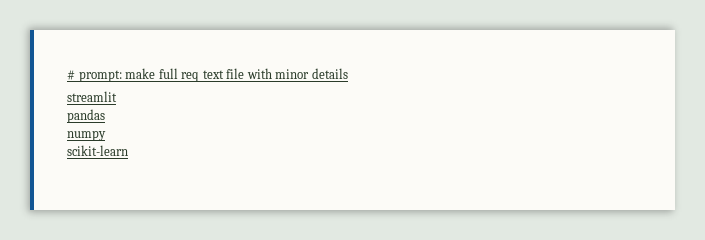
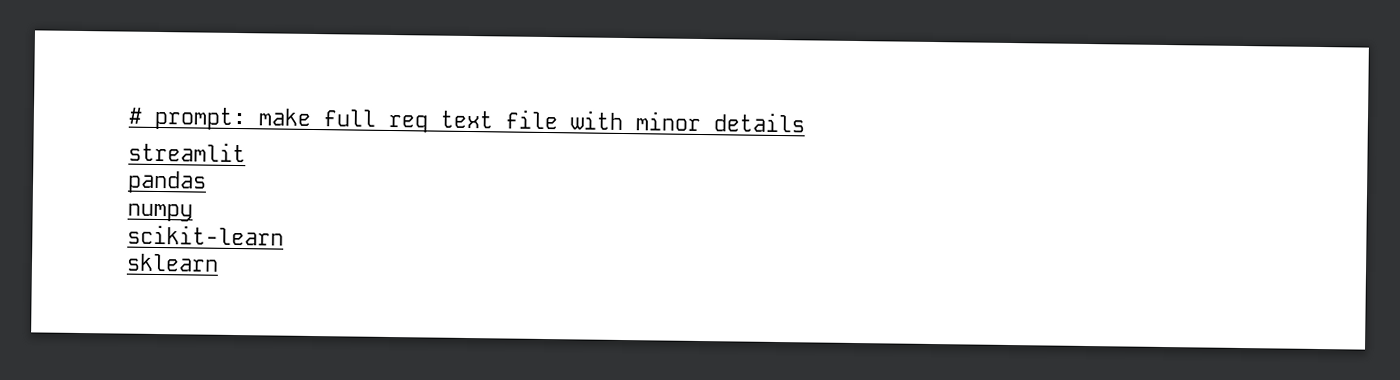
+ sklearn

